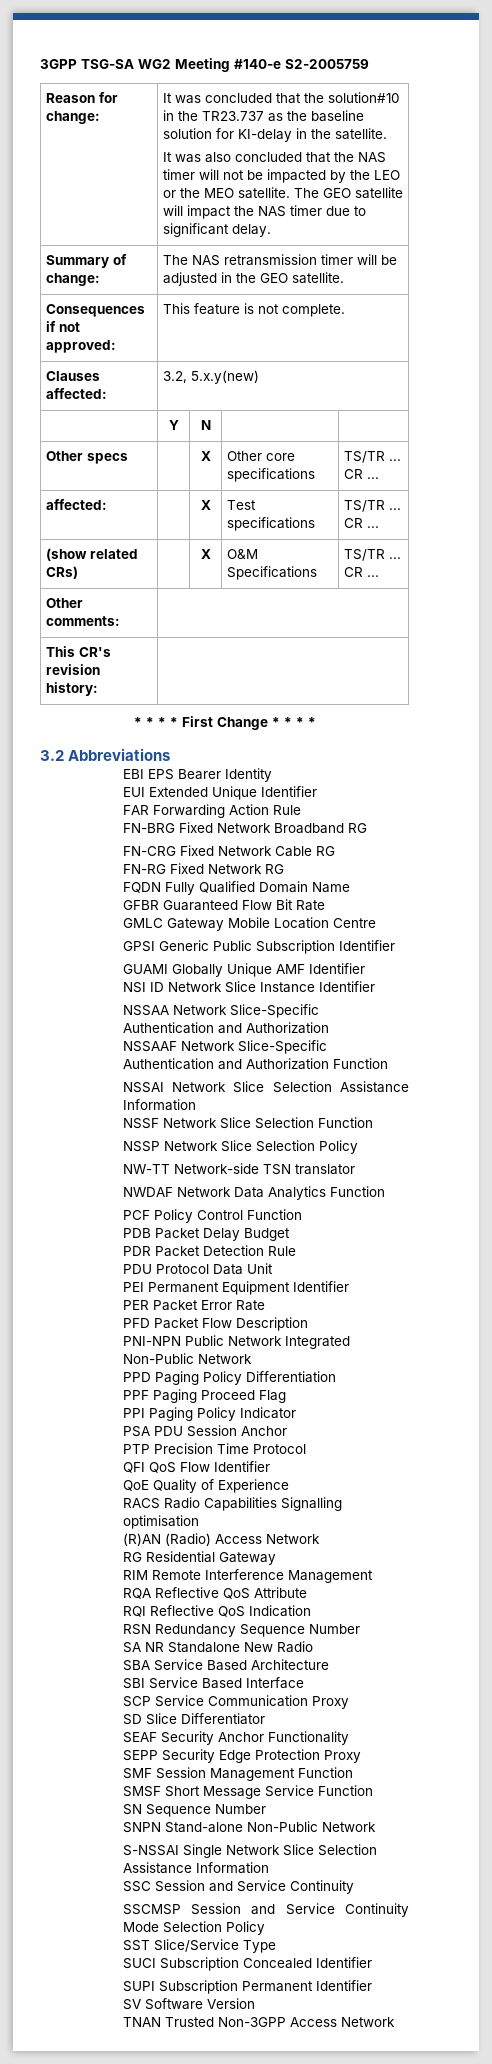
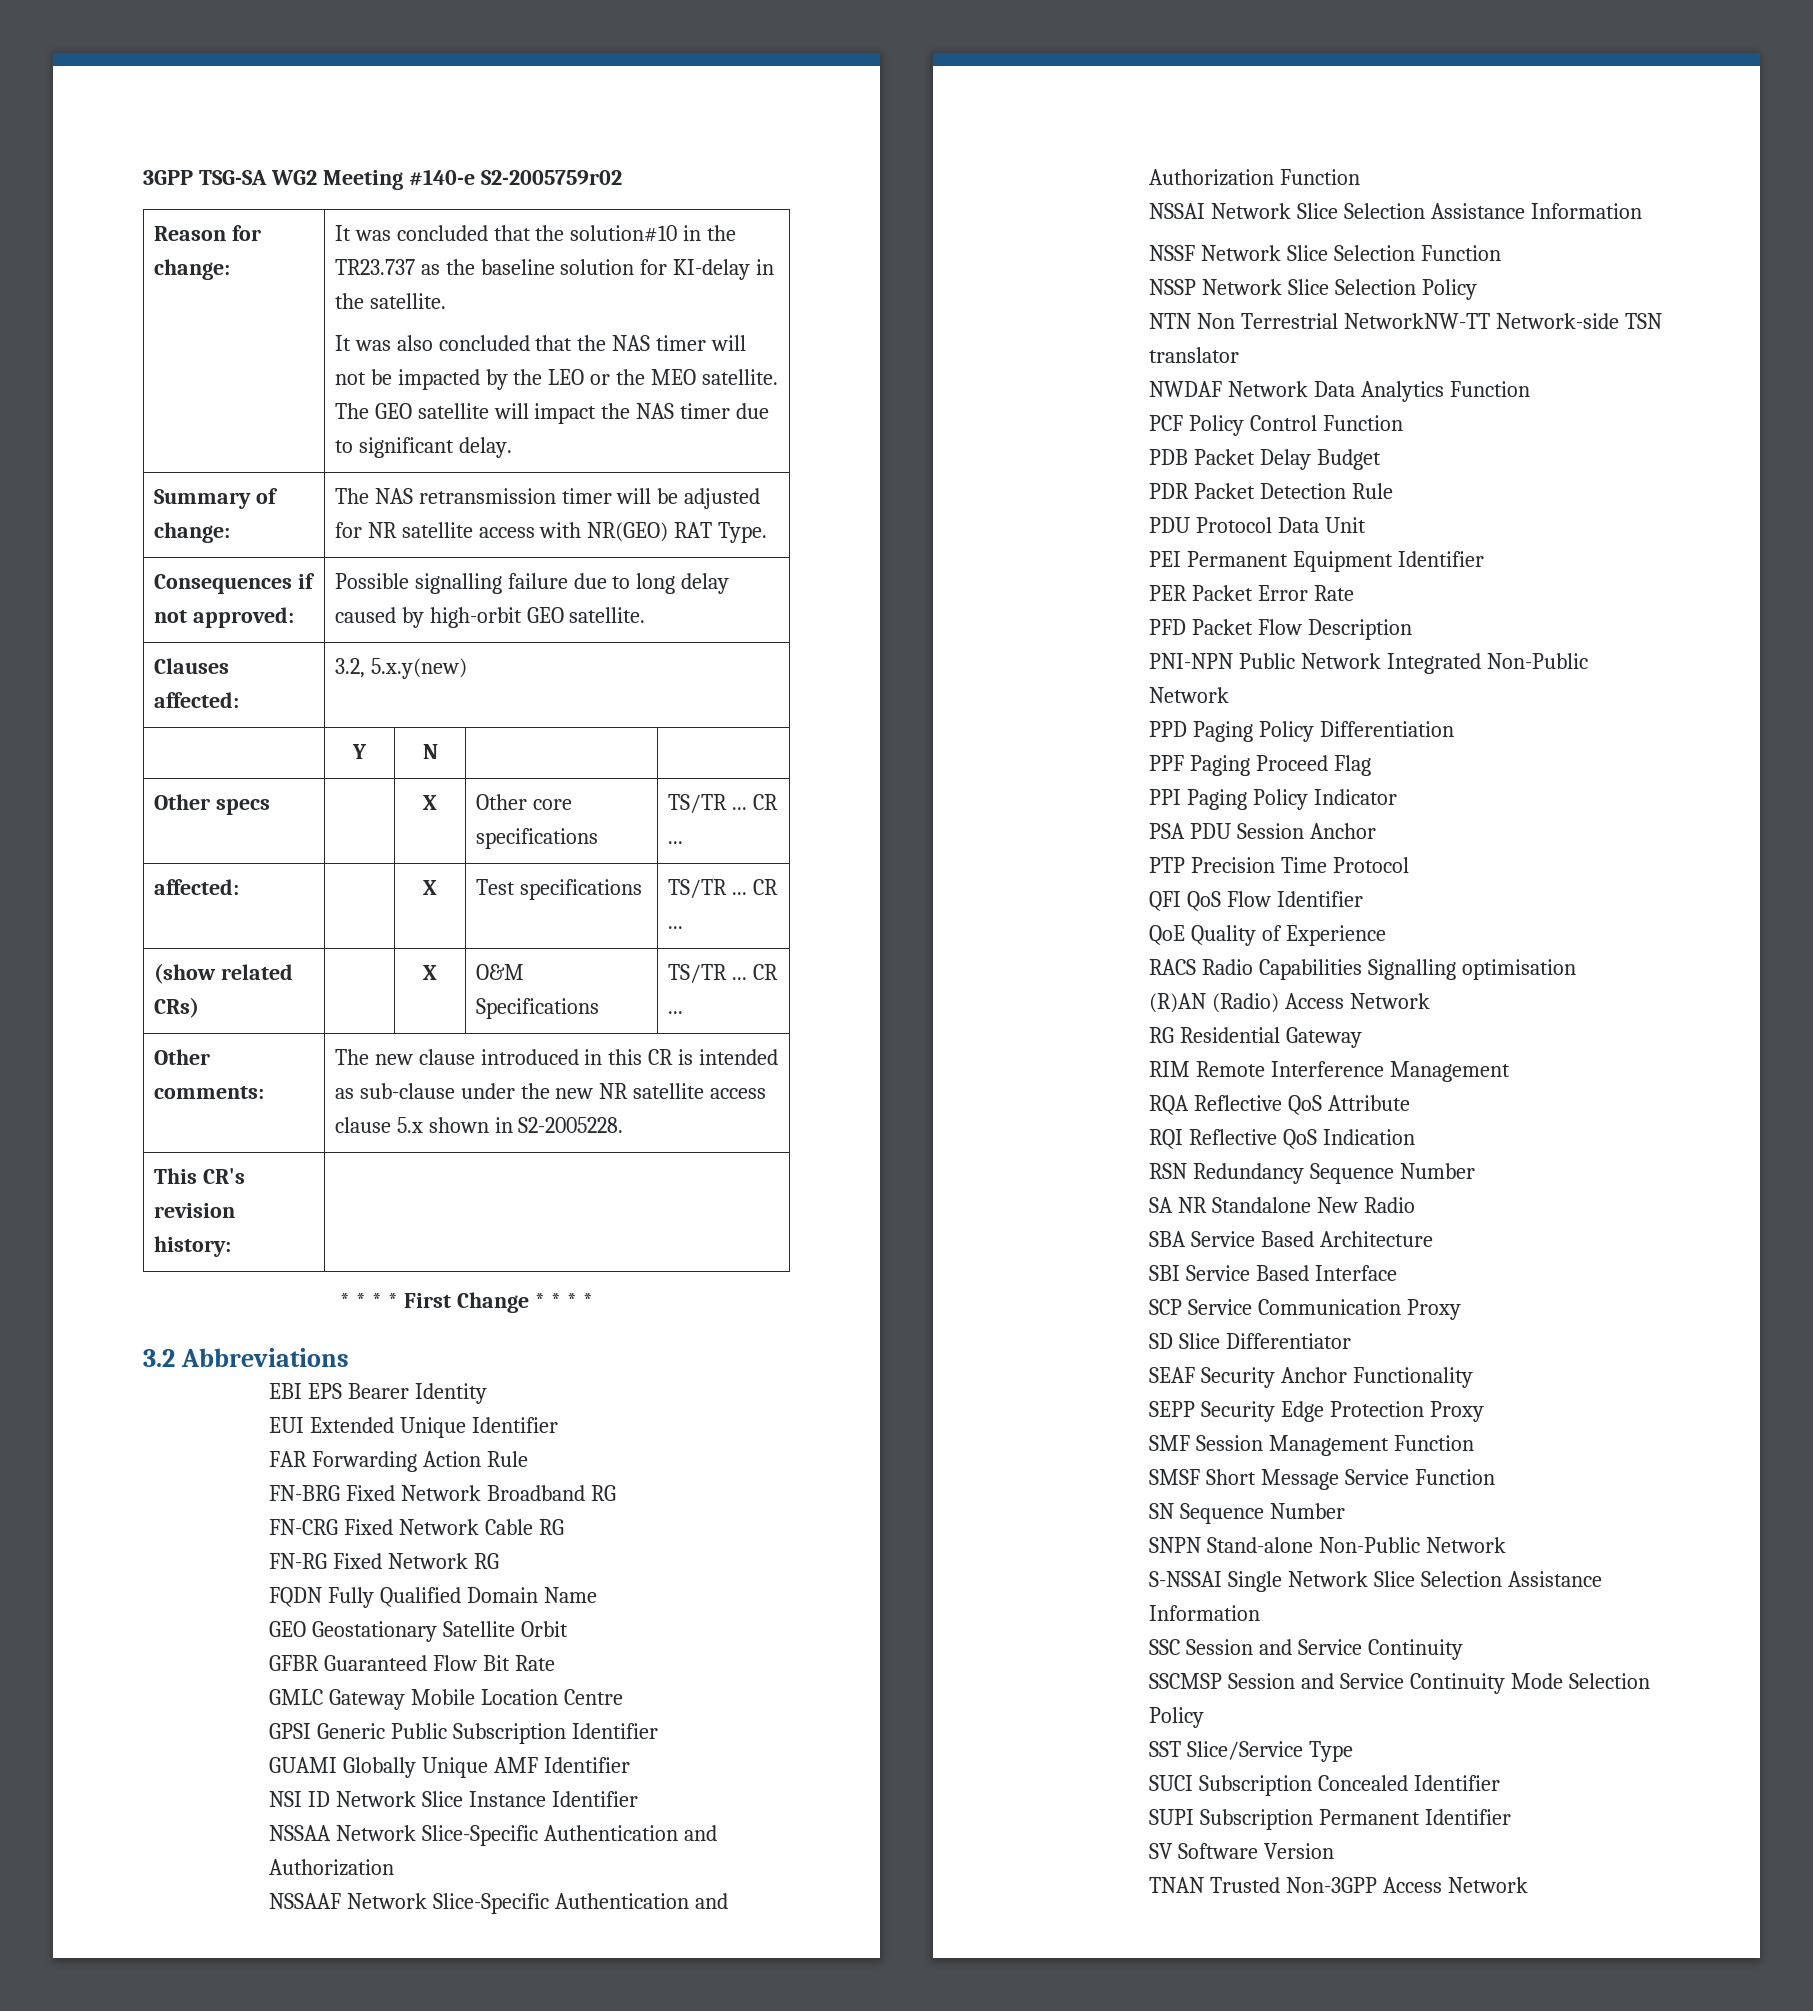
- 3GPP TSG-SA WG2 Meeting #140-e S2-2005759
+ 3GPP TSG-SA WG2 Meeting #140-e S2-2005759r02
- Summary of change: | The NAS retransmission timer will be adjusted in the GEO satellite.
- Consequences if not approved: | This feature is not complete.
+ Summary of change: | The NAS retransmission timer will be adjusted for NR satellite access with NR(GEO) RAT Type.
+ Consequences if not approved: | Possible signalling failure due to long delay caused by high-orbit GEO satellite.
- Other comments: |
+ Other comments: | The new clause introduced in this CR is intended as sub-clause under the new NR satellite access clause 5.x shown in S2-2005228.
+ GEO Geostationary Satellite Orbit
- NW-TT Network-side TSN translator
+ NTN Non Terrestrial NetworkNW-TT Network-side TSN translator

